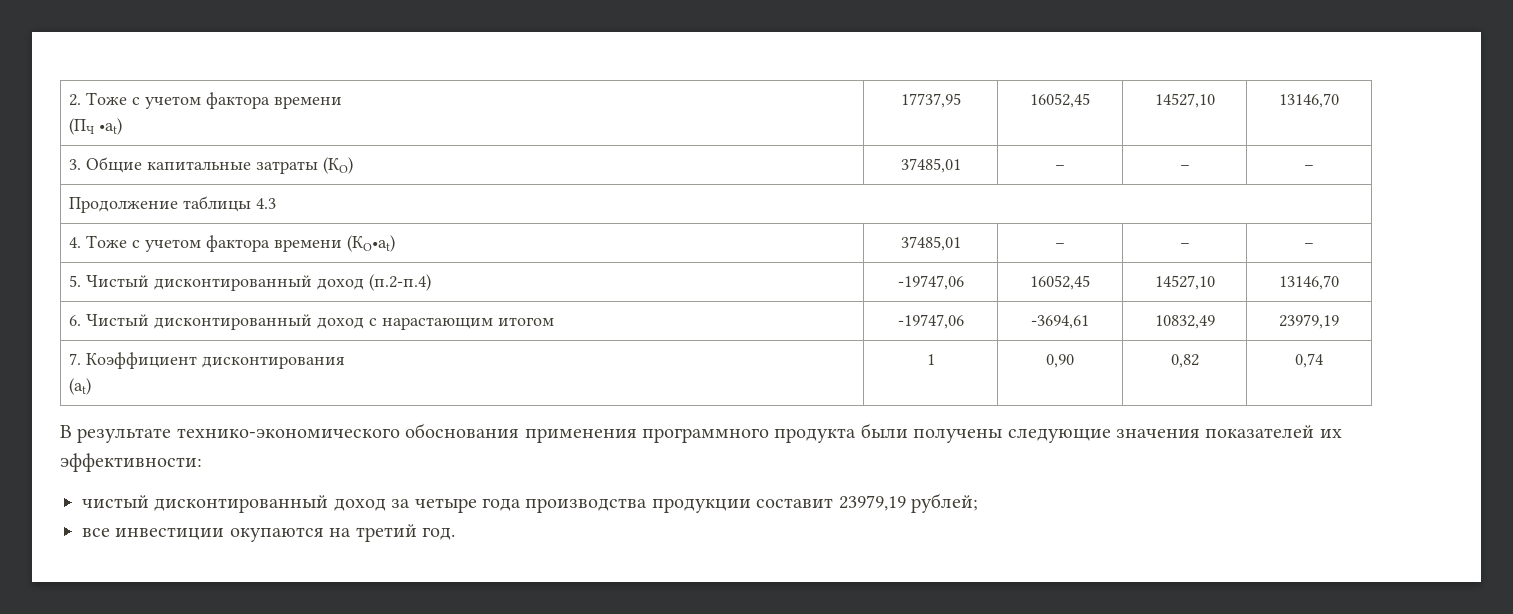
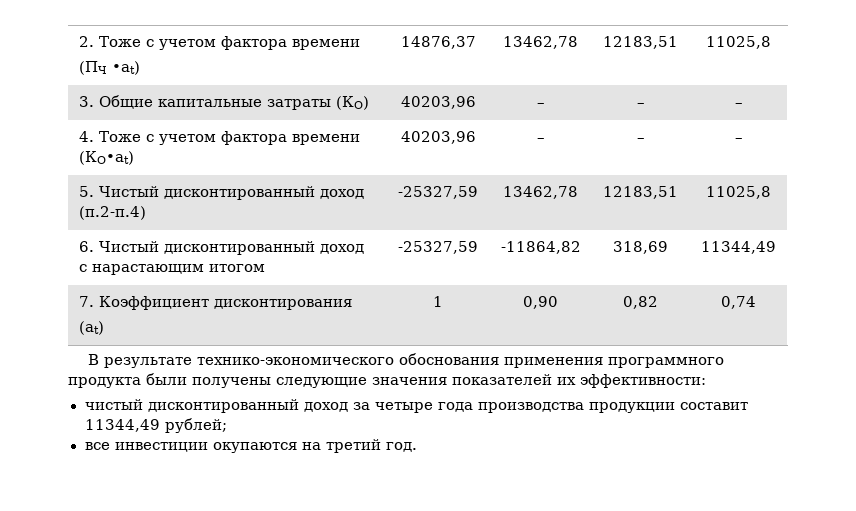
  2. Тоже с учетом фактора времени
- (ПЧ •аt) | 17737,95 | 16052,45 | 14527,10 | 13146,70
+ (ПЧ •аt) | 14876,37 | 13462,78 | 12183,51 | 11025,8
- 3. Общие капитальные затраты (КО) | 37485,01 | – | – | –
- Продолжение таблицы 4.3
+ 3. Общие капитальные затраты (КО) | 40203,96 | – | – | –
- 4. Тоже с учетом фактора времени (КО•аt) | 37485,01 | – | – | –
+ 4. Тоже с учетом фактора времени (КО•аt) | 40203,96 | – | – | –
- 5. Чистый дисконтированный доход (п.2-п.4) | -19747,06 | 16052,45 | 14527,10 | 13146,70
+ 5. Чистый дисконтированный доход (п.2-п.4) | -25327,59 | 13462,78 | 12183,51 | 11025,8
- 6. Чистый дисконтированный доход с нарастающим итогом | -19747,06 | -3694,61 | 10832,49 | 23979,19
+ 6. Чистый дисконтированный доход с нарастающим итогом | -25327,59 | -11864,82 | 318,69 | 11344,49
- чистый дисконтированный доход за четыре года производства продукции составит 23979,19 рублей;
+ чистый дисконтированный доход за четыре года производства продукции составит 11344,49 рублей;

